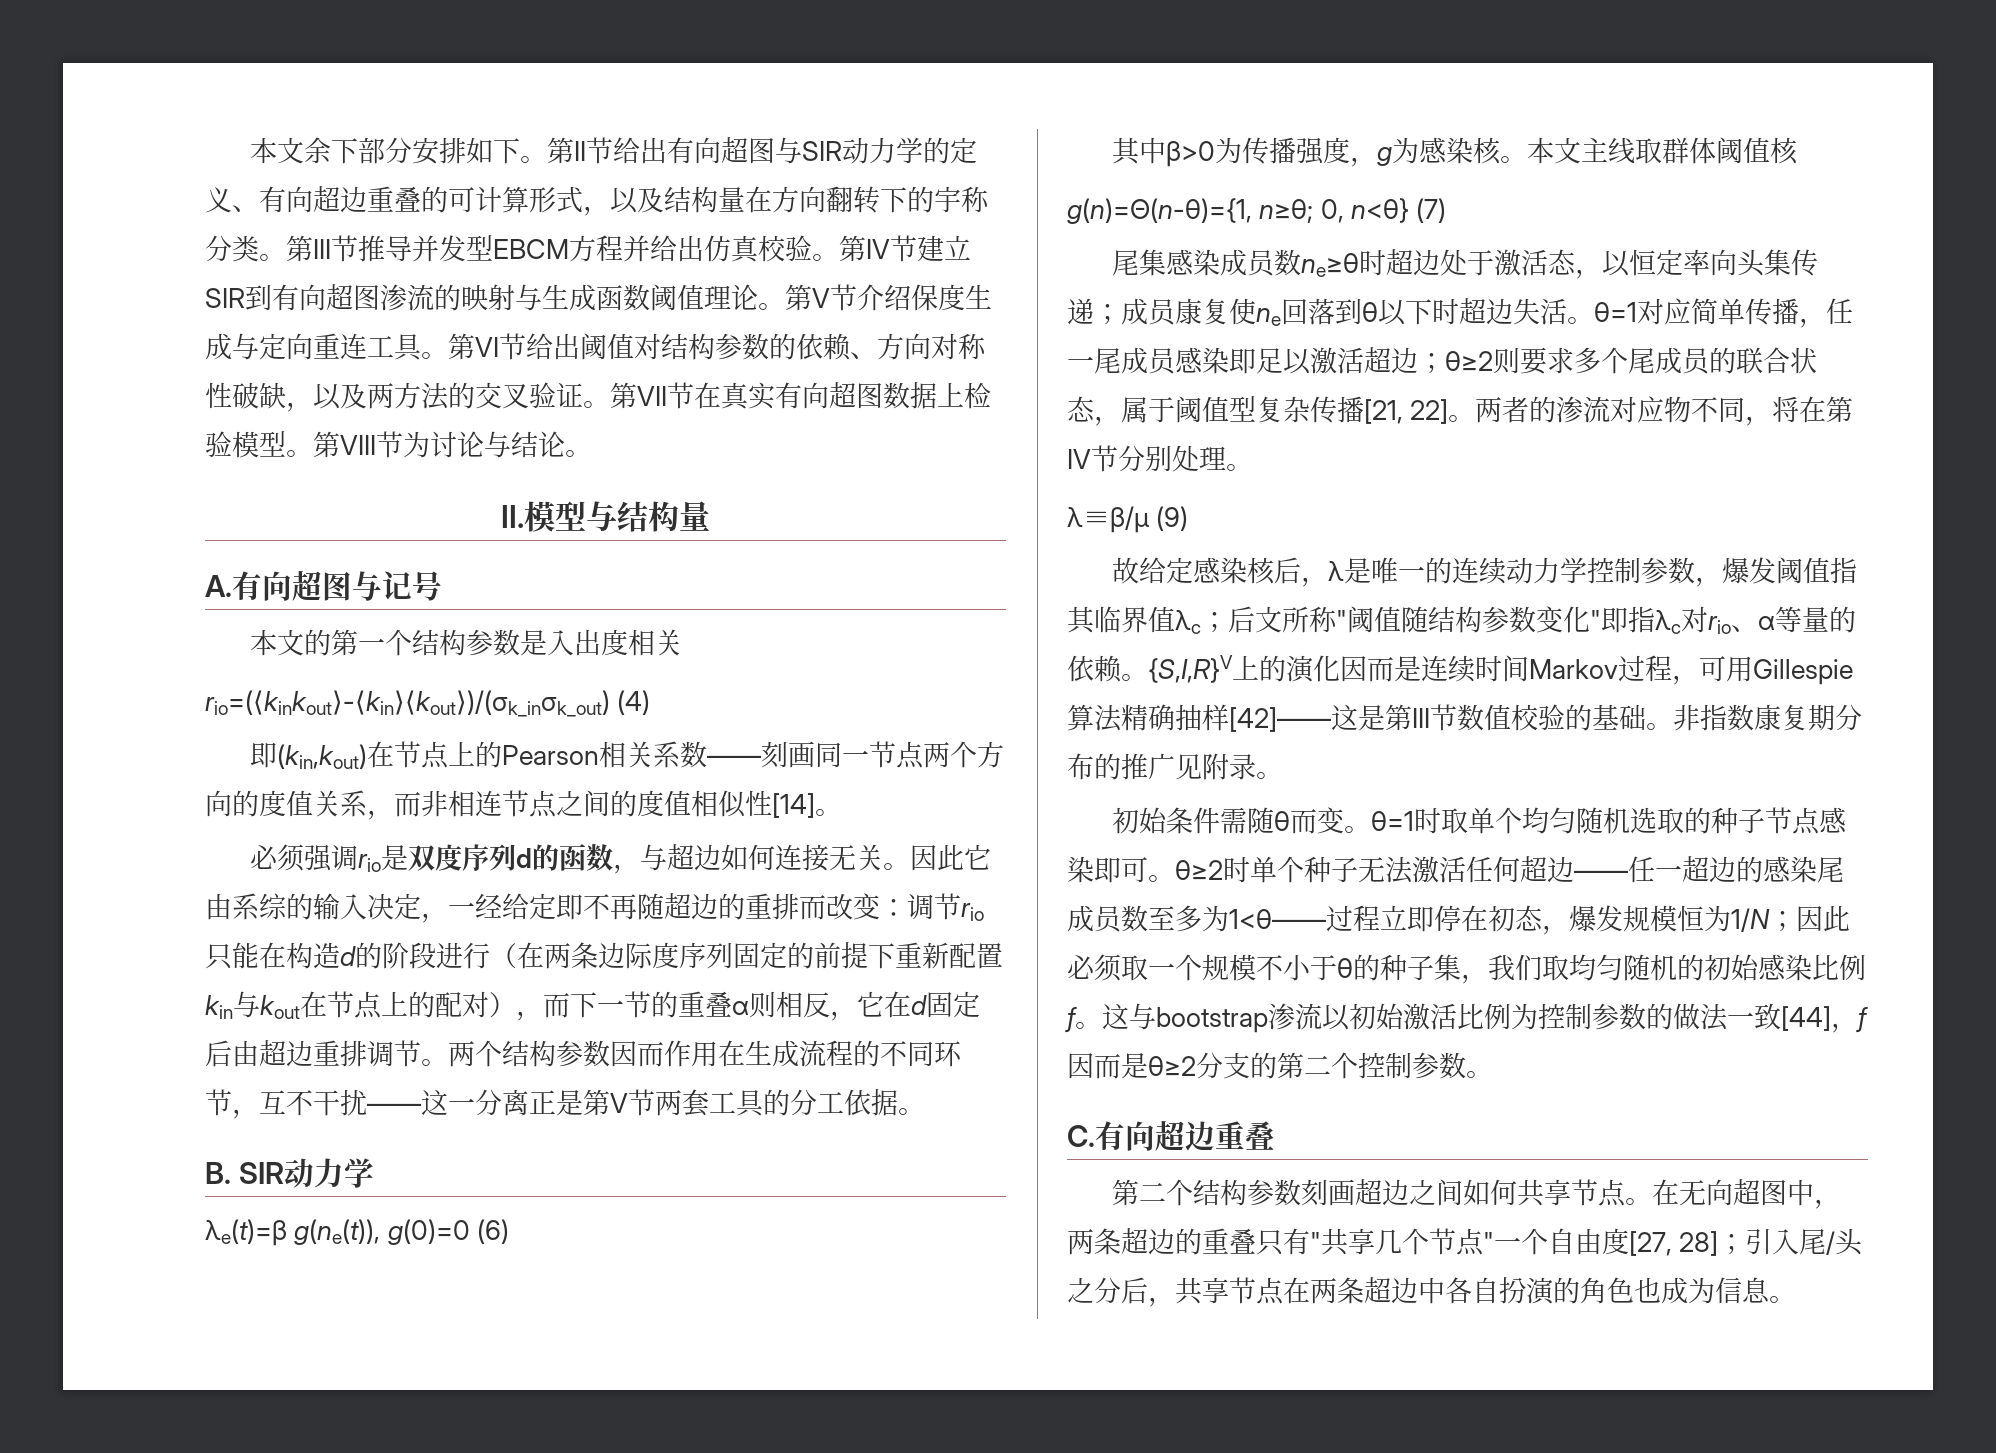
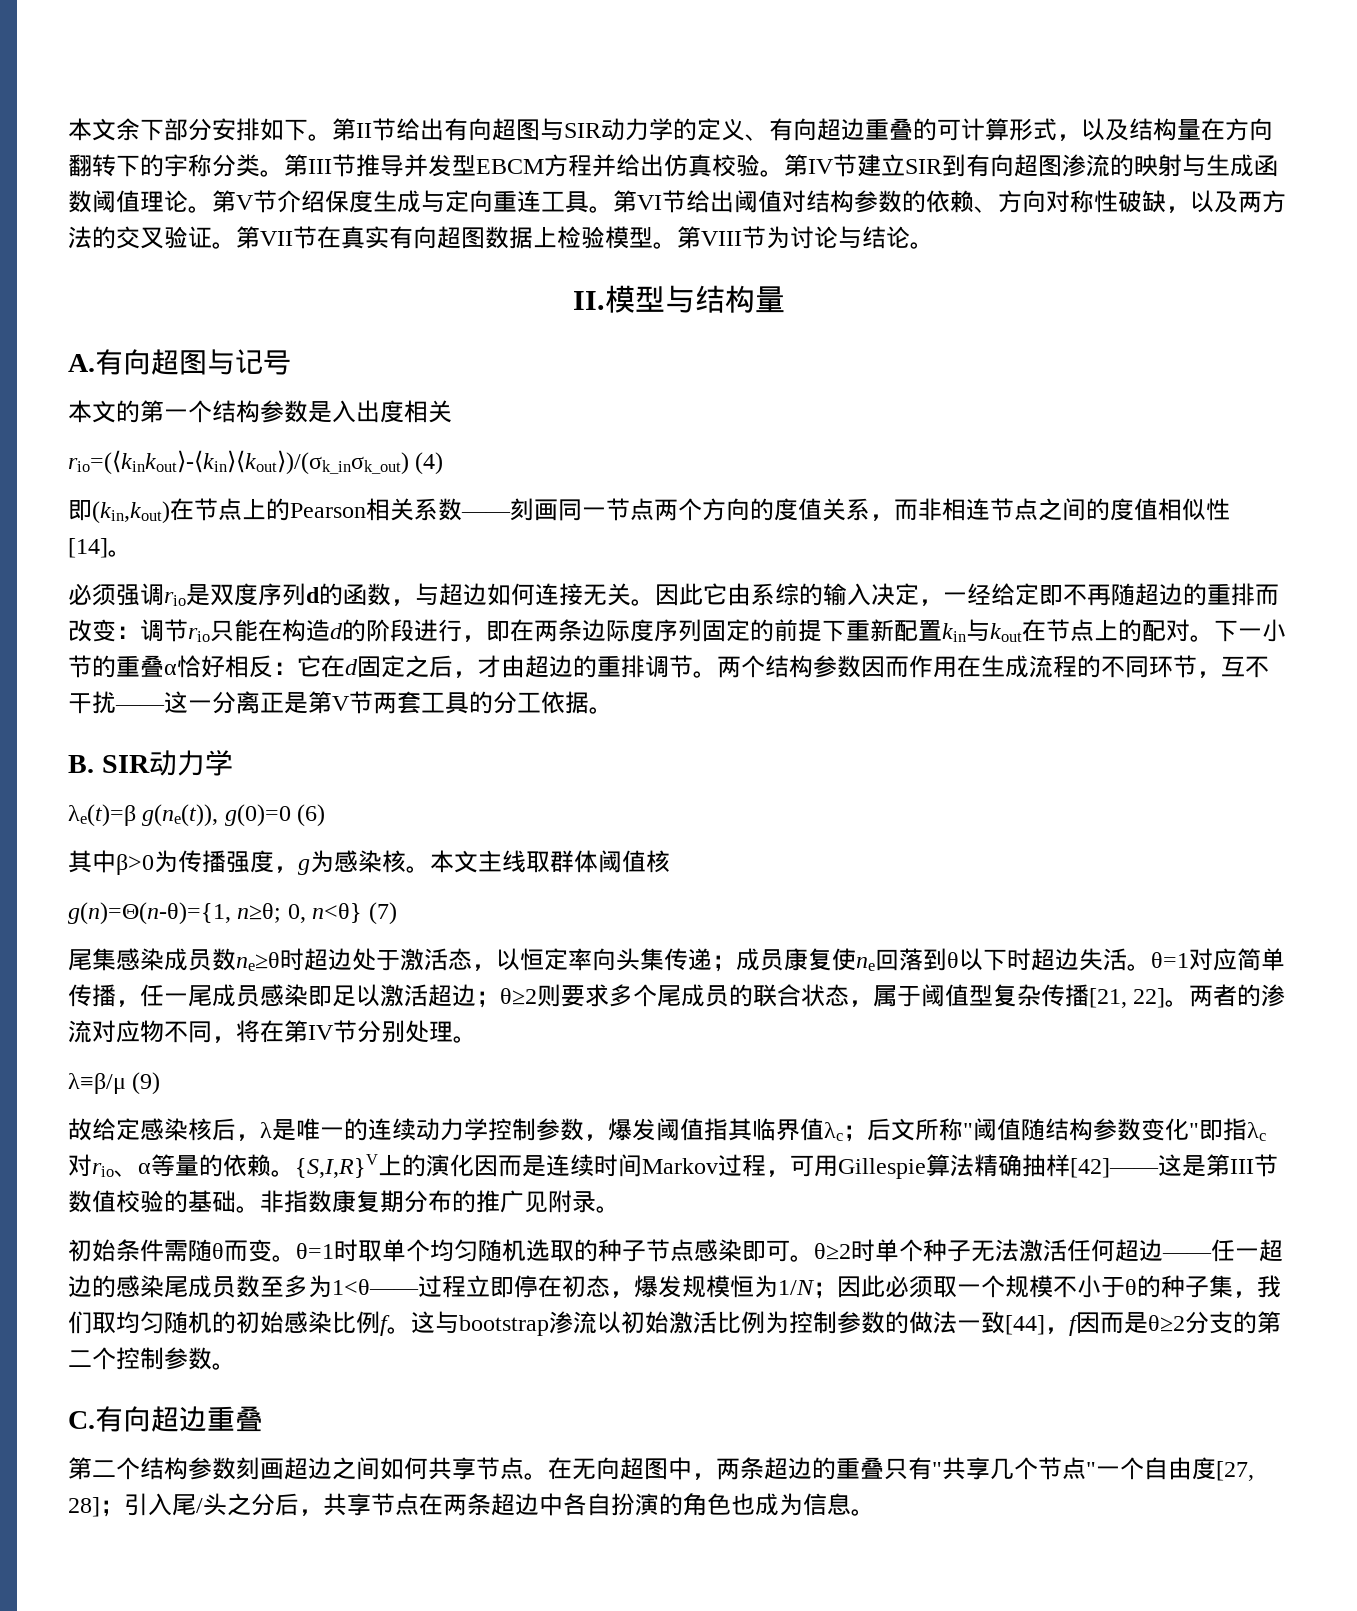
- 因此它由系综的输入决定，一经给定即不再随超边的重排而改变：调节rio只能在构造d的阶段进行（在两条边际度序列固定的前提下重新配置kin与kout在节点上的配对），而下一节的重叠α则相反，它在d固定后由超边重排调节。
+ 因此它由系综的输入决定，一经给定即不再随超边的重排而改变：调节rio只能在构造d的阶段进行，即在两条边际度序列固定的前提下重新配置kin与kout在节点上的配对。下一小节的重叠α恰好相反：它在d固定之后，才由超边的重排调节。

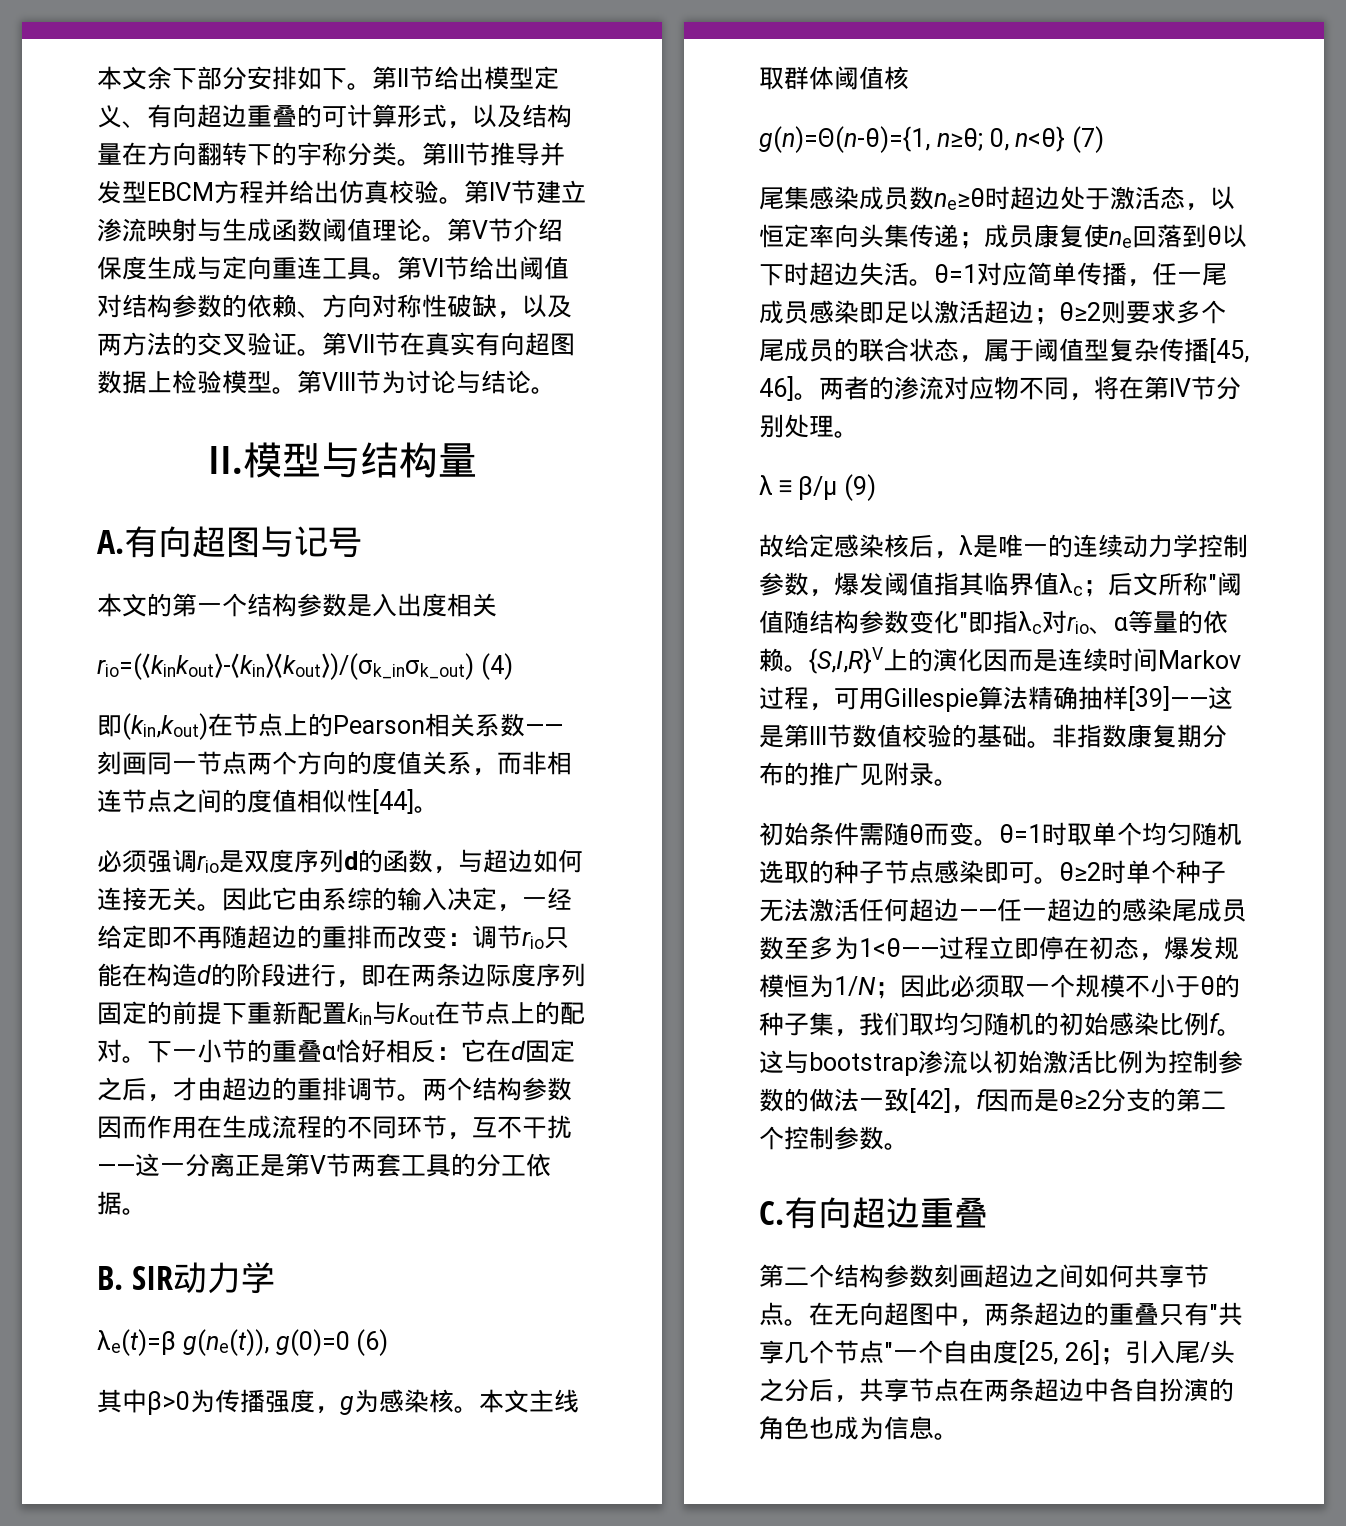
- 第II节给出有向超图与SIR动力学的定义、有向超边重叠的可计算形式，以及结构量在方向翻转下的宇称分类。
+ 第II节给出模型定义、有向超边重叠的可计算形式，以及结构量在方向翻转下的宇称分类。
- 第IV节建立SIR到有向超图渗流的映射与生成函数阈值理论。
+ 第IV节建立渗流映射与生成函数阈值理论。
- 即(kin,kout)在节点上的Pearson相关系数——刻画同一节点两个方向的度值关系，而非相连节点之间的度值相似性[14]。
+ 即(kin,kout)在节点上的Pearson相关系数——刻画同一节点两个方向的度值关系，而非相连节点之间的度值相似性[44]。
- 尾集感染成员数ne≥θ时超边处于激活态，以恒定率向头集传递；成员康复使ne回落到θ以下时超边失活。θ=1对应简单传播，任一尾成员感染即足以激活超边；θ≥2则要求多个尾成员的联合状态，属于阈值型复杂传播[21, 22]。
+ 尾集感染成员数ne≥θ时超边处于激活态，以恒定率向头集传递；成员康复使ne回落到θ以下时超边失活。θ=1对应简单传播，任一尾成员感染即足以激活超边；θ≥2则要求多个尾成员的联合状态，属于阈值型复杂传播[45, 46]。
- {S,I,R}V上的演化因而是连续时间Markov过程，可用Gillespie算法精确抽样[42]——这是第III节数值校验的基础。
+ {S,I,R}V上的演化因而是连续时间Markov过程，可用Gillespie算法精确抽样[39]——这是第III节数值校验的基础。
- 这与bootstrap渗流以初始激活比例为控制参数的做法一致[44]，f因而是θ≥2分支的第二个控制参数。
+ 这与bootstrap渗流以初始激活比例为控制参数的做法一致[42]，f因而是θ≥2分支的第二个控制参数。
- 在无向超图中，两条超边的重叠只有"共享几个节点"一个自由度[27, 28]；引入尾/头之分后，共享节点在两条超边中各自扮演的角色也成为信息。
+ 在无向超图中，两条超边的重叠只有"共享几个节点"一个自由度[25, 26]；引入尾/头之分后，共享节点在两条超边中各自扮演的角色也成为信息。

